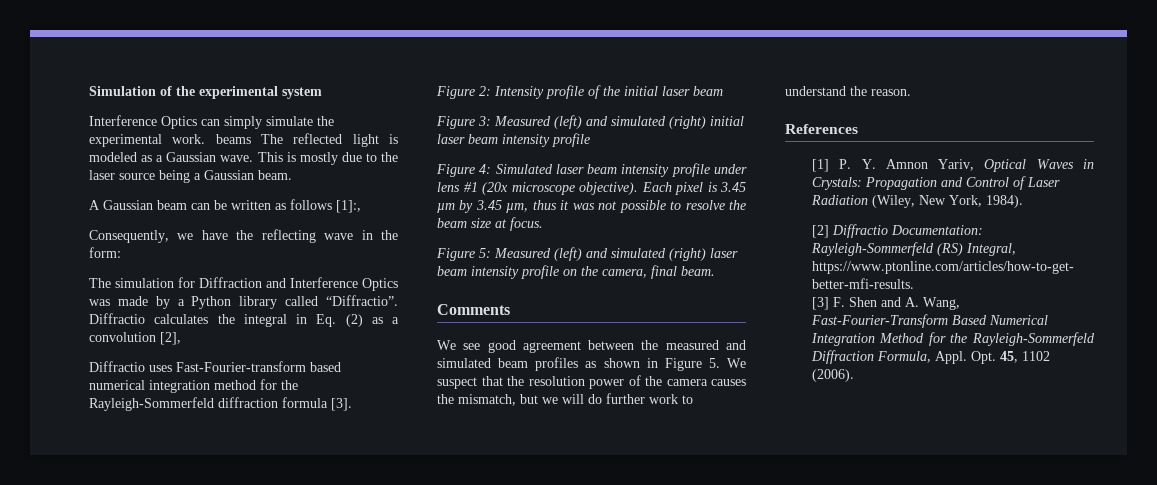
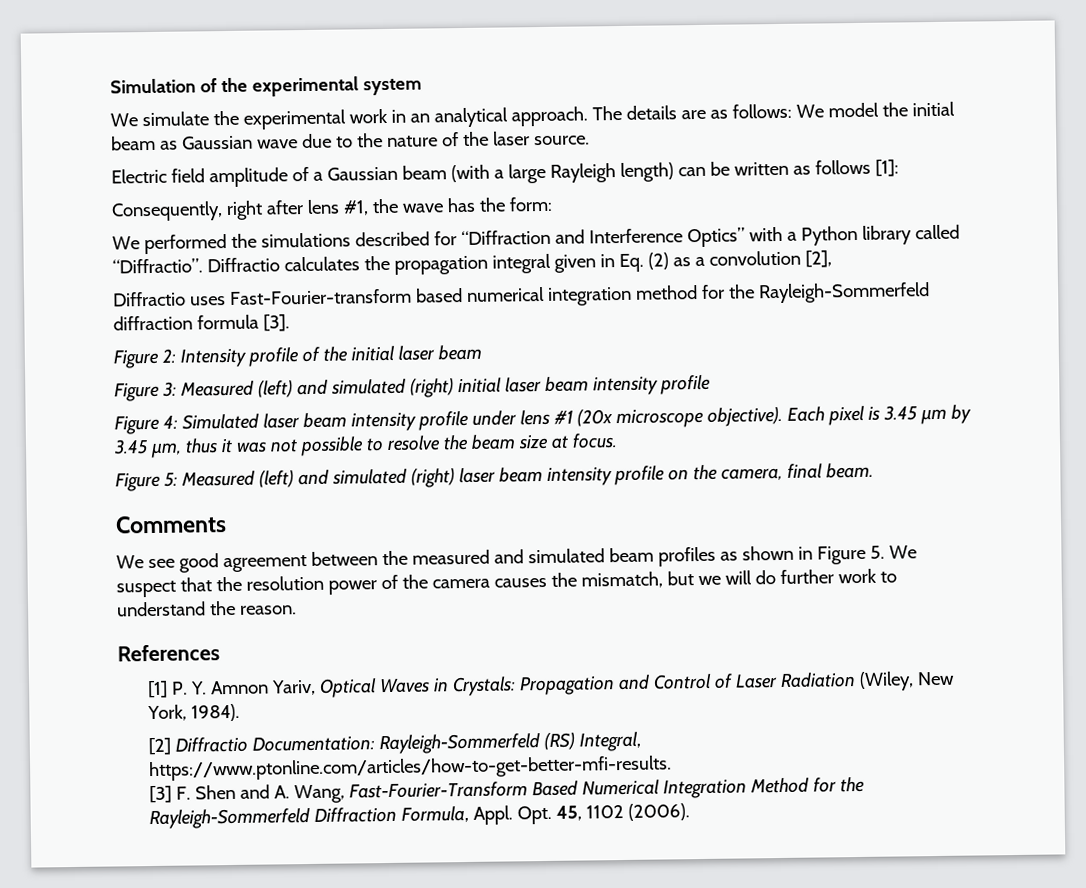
- Interference Optics can simply simulate the experimental work. beams The reflected light is modeled as a Gaussian wave. This is mostly due to the laser source being a Gaussian beam.
- A Gaussian beam can be written as follows [1]:,
+ We simulate the experimental work in an analytical approach. The details are as follows: We model the initial beam as Gaussian wave due to the nature of the laser source.
+ Electric field amplitude of a Gaussian beam (with a large Rayleigh length) can be written as follows [1]:
- Consequently, we have the reflecting wave in the form:
- The simulation for Diffraction and Interference Optics was made by a Python library called “Diffractio”.
+ Consequently, right after lens #1, the wave has the form:
+ We performed the simulations described for “Diffraction and Interference Optics” with a Python library called “Diffractio”.
- Diffractio calculates the integral in Eq. (2) as a convolution [2],
+ Diffractio calculates the propagation integral given in Eq. (2) as a convolution [2],

